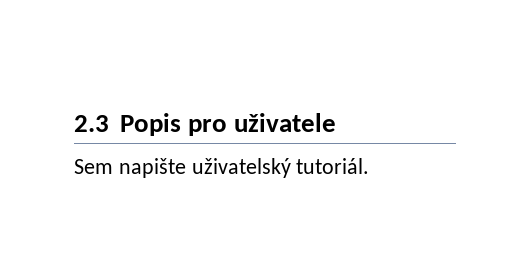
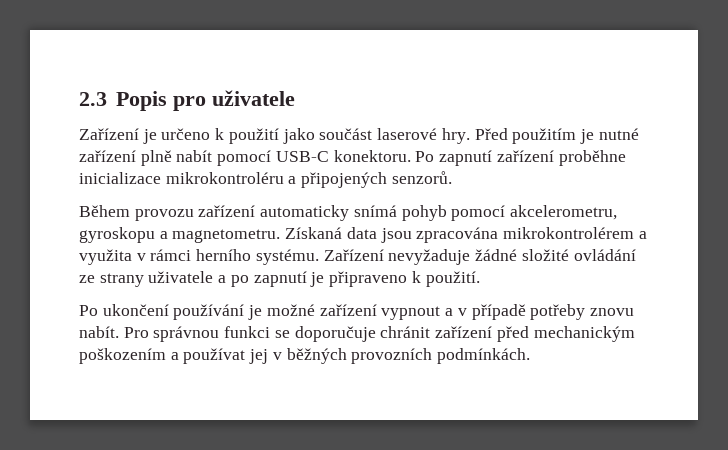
- Sem napište uživatelský tutoriál.
+ Zařízení je určeno k použití jako součást laserové hry. Před použitím je nutné zařízení plně nabít pomocí USB-C konektoru. Po zapnutí zařízení proběhne inicializace mikrokontroléru a připojených senzorů.
+ Během provozu zařízení automaticky snímá pohyb pomocí akcelerometru, gyroskopu a magnetometru. Získaná data jsou zpracována mikrokontrolérem a využita v rámci herního systému. Zařízení nevyžaduje žádné složité ovládání ze strany uživatele a po zapnutí je připraveno k použití.
+ Po ukončení používání je možné zařízení vypnout a v případě potřeby znovu nabít. Pro správnou funkci se doporučuje chránit zařízení před mechanickým poškozením a používat jej v běžných provozních podmínkách.

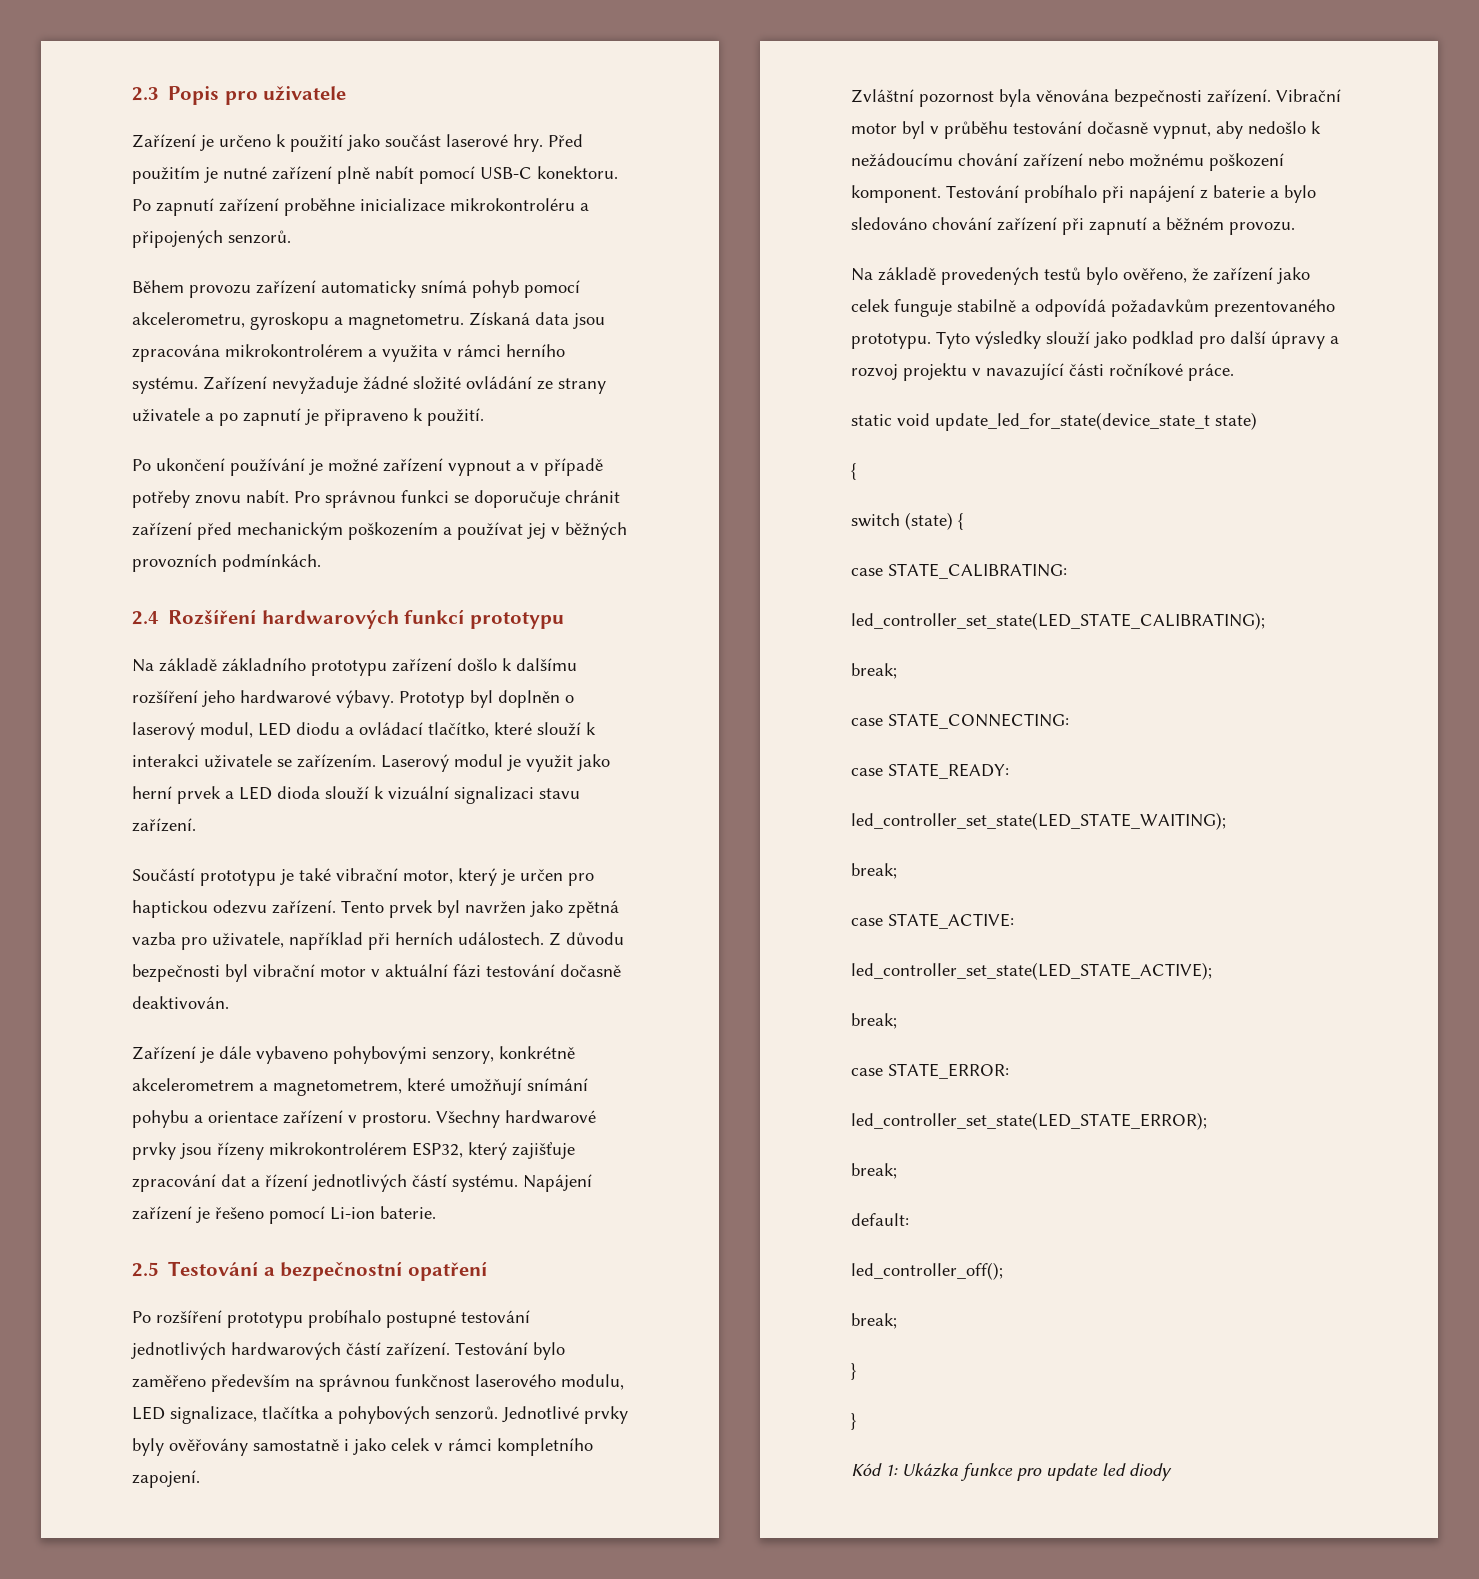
+ 2.4 Rozšíření hardwarových funkcí prototypu
+ Na základě základního prototypu zařízení došlo k dalšímu rozšíření jeho hardwarové výbavy. Prototyp byl doplněn o laserový modul, LED diodu a ovládací tlačítko, které slouží k interakci uživatele se zařízením. Laserový modul je využit jako herní prvek a LED dioda slouží k vizuální signalizaci stavu zařízení.
+ Součástí prototypu je také vibrační motor, který je určen pro haptickou odezvu zařízení. Tento prvek byl navržen jako zpětná vazba pro uživatele, například při herních událostech. Z důvodu bezpečnosti byl vibrační motor v aktuální fázi testování dočasně deaktivován.
+ Zařízení je dále vybaveno pohybovými senzory, konkrétně akcelerometrem a magnetometrem, které umožňují snímání pohybu a orientace zařízení v prostoru. Všechny hardwarové prvky jsou řízeny mikrokontrolérem ESP32, který zajišťuje zpracování dat a řízení jednotlivých částí systému. Napájení zařízení je řešeno pomocí Li-ion baterie.
+ 2.5 Testování a bezpečnostní opatření
+ Po rozšíření prototypu probíhalo postupné testování jednotlivých hardwarových částí zařízení. Testování bylo zaměřeno především na správnou funkčnost laserového modulu, LED signalizace, tlačítka a pohybových senzorů. Jednotlivé prvky byly ověřovány samostatně i jako celek v rámci kompletního zapojení.
+ Zvláštní pozornost byla věnována bezpečnosti zařízení. Vibrační motor byl v průběhu testování dočasně vypnut, aby nedošlo k nežádoucímu chování zařízení nebo možnému poškození komponent. Testování probíhalo při napájení z baterie a bylo sledováno chování zařízení při zapnutí a běžném provozu.
+ Na základě provedených testů bylo ověřeno, že zařízení jako celek funguje stabilně a odpovídá požadavkům prezentovaného prototypu. Tyto výsledky slouží jako podklad pro další úpravy a rozvoj projektu v navazující části ročníkové práce.
+ static void update_led_for_state(device_state_t state)
+ {
+ switch (state) {
+ case STATE_CALIBRATING:
+ led_controller_set_state(LED_STATE_CALIBRATING);
+ break;
+ case STATE_CONNECTING:
+ case STATE_READY:
+ led_controller_set_state(LED_STATE_WAITING);
+ break;
+ case STATE_ACTIVE:
+ led_controller_set_state(LED_STATE_ACTIVE);
+ break;
+ case STATE_ERROR:
+ led_controller_set_state(LED_STATE_ERROR);
+ break;
+ default:
+ led_controller_off();
+ break;
+ }
+ }
+ Kód 1: Ukázka funkce pro update led diody

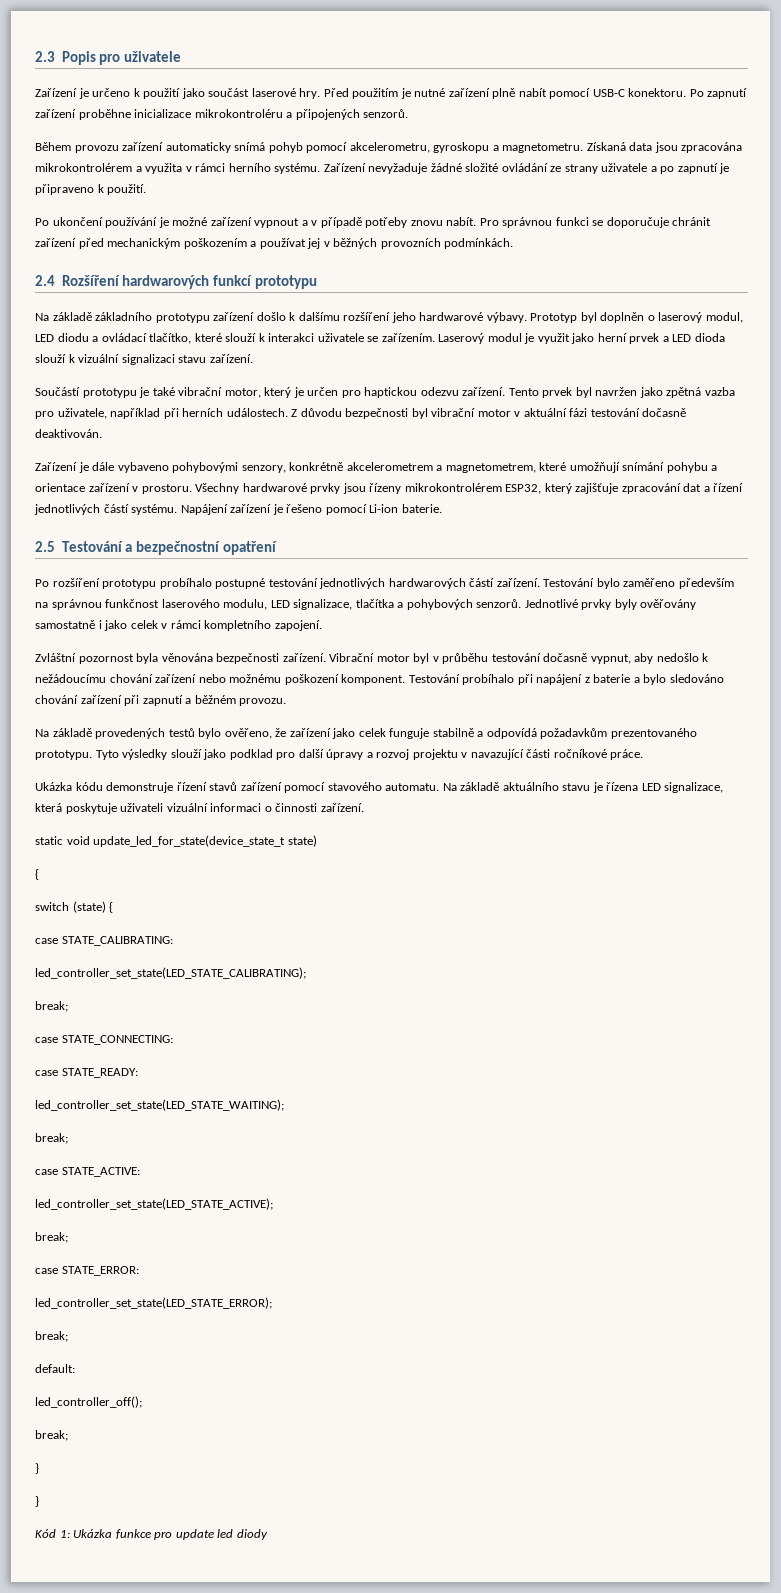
+ Ukázka kódu demonstruje řízení stavů zařízení pomocí stavového automatu. Na základě aktuálního stavu je řízena LED signalizace, která poskytuje uživateli vizuální informaci o činnosti zařízení.

